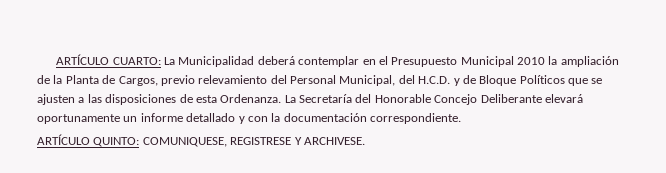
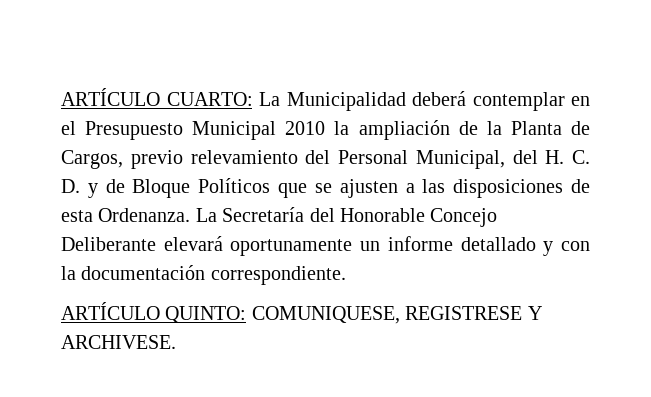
- ARTÍCULO CUARTO: La Municipalidad deberá contemplar en el Presupuesto Municipal 2010 la ampliación de la Planta de Cargos, previo relevamiento del Personal Municipal, del H.C.D. y de Bloque Políticos que se ajusten a las disposiciones de esta Ordenanza.
+ ARTÍCULO CUARTO: La Municipalidad deberá contemplar en el Presupuesto Municipal 2010 la ampliación de la Planta de Cargos, previo relevamiento del Personal Municipal, del H. C. D. y de Bloque Políticos que se ajusten a las disposiciones de esta Ordenanza.

